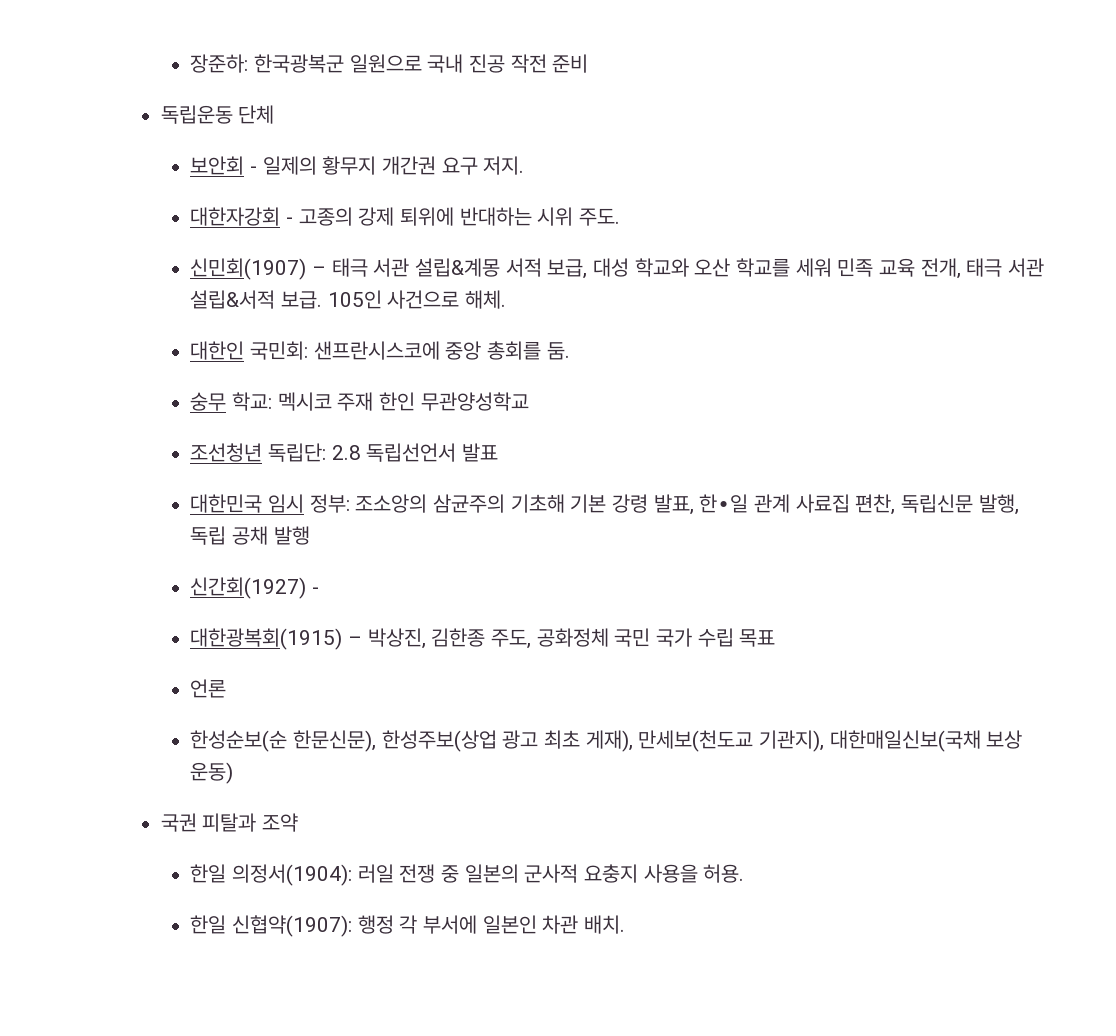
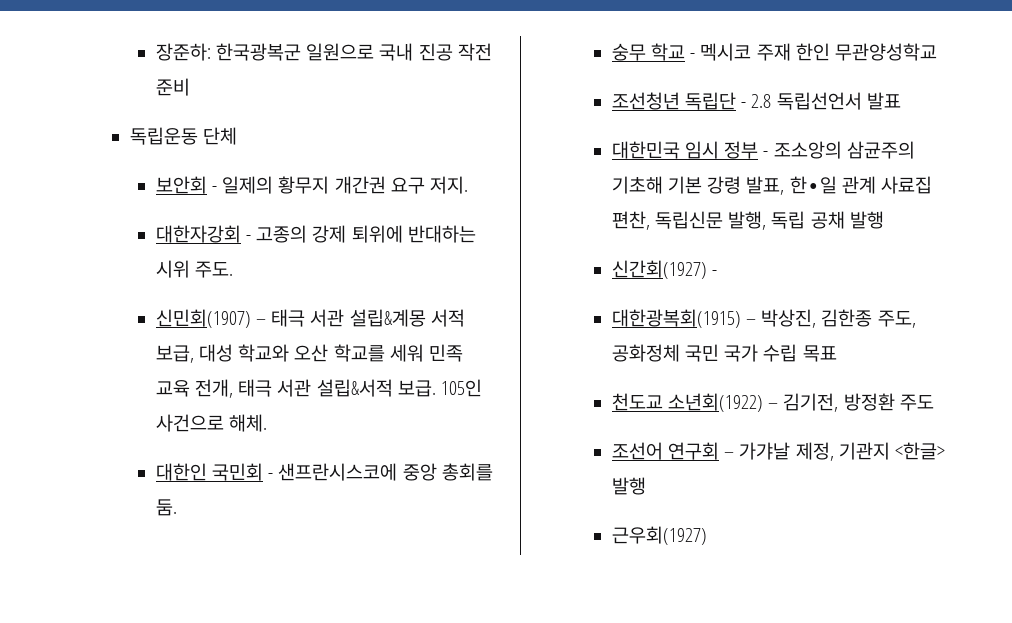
- 대한인 국민회: 샌프란시스코에 중앙 총회를 둠.
+ 대한인 국민회 - 샌프란시스코에 중앙 총회를 둠.
- 숭무 학교: 멕시코 주재 한인 무관양성학교
+ 숭무 학교 - 멕시코 주재 한인 무관양성학교
- 조선청년 독립단: 2.8 독립선언서 발표
+ 조선청년 독립단 - 2.8 독립선언서 발표
- 대한민국 임시 정부: 조소앙의 삼균주의 기초해 기본 강령 발표, 한∙일 관계 사료집 편찬, 독립신문 발행, 독립 공채 발행
+ 대한민국 임시 정부 - 조소앙의 삼균주의 기초해 기본 강령 발표, 한∙일 관계 사료집 편찬, 독립신문 발행, 독립 공채 발행
- 언론
- 한성순보(순 한문신문), 한성주보(상업 광고 최초 게재), 만세보(천도교 기관지), 대한매일신보(국채 보상 운동)
- 국권 피탈과 조약
- 한일 의정서(1904): 러일 전쟁 중 일본의 군사적 요충지 사용을 허용.
- 한일 신협약(1907): 행정 각 부서에 일본인 차관 배치.
+ 천도교 소년회(1922) – 김기전, 방정환 주도
+ 조선어 연구회 – 가갸날 제정, 기관지 <한글> 발행
+ 근우회(1927)

